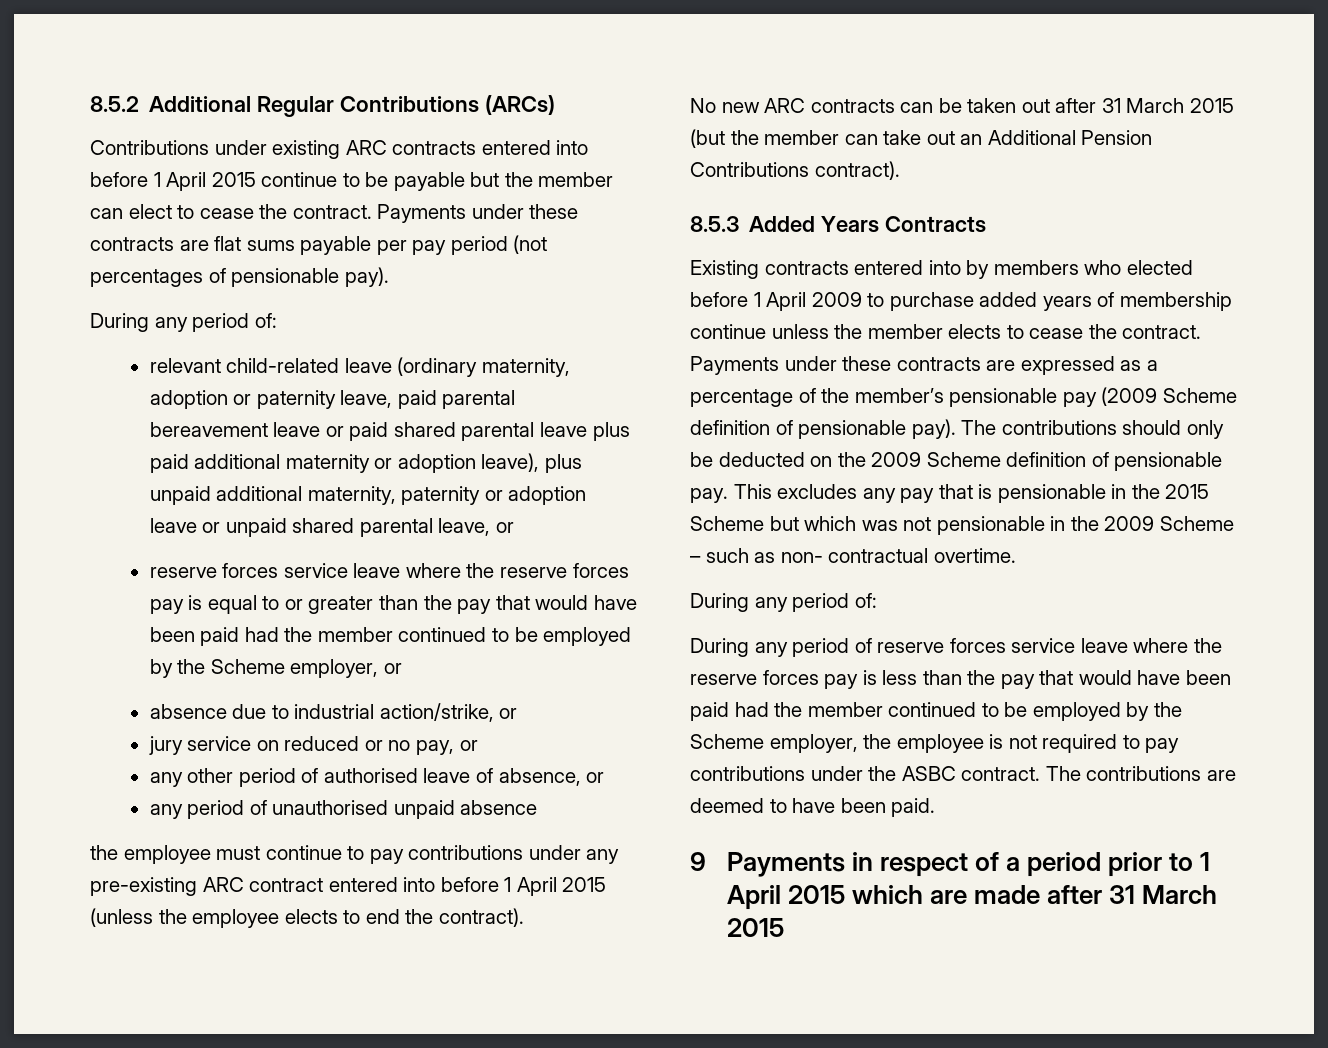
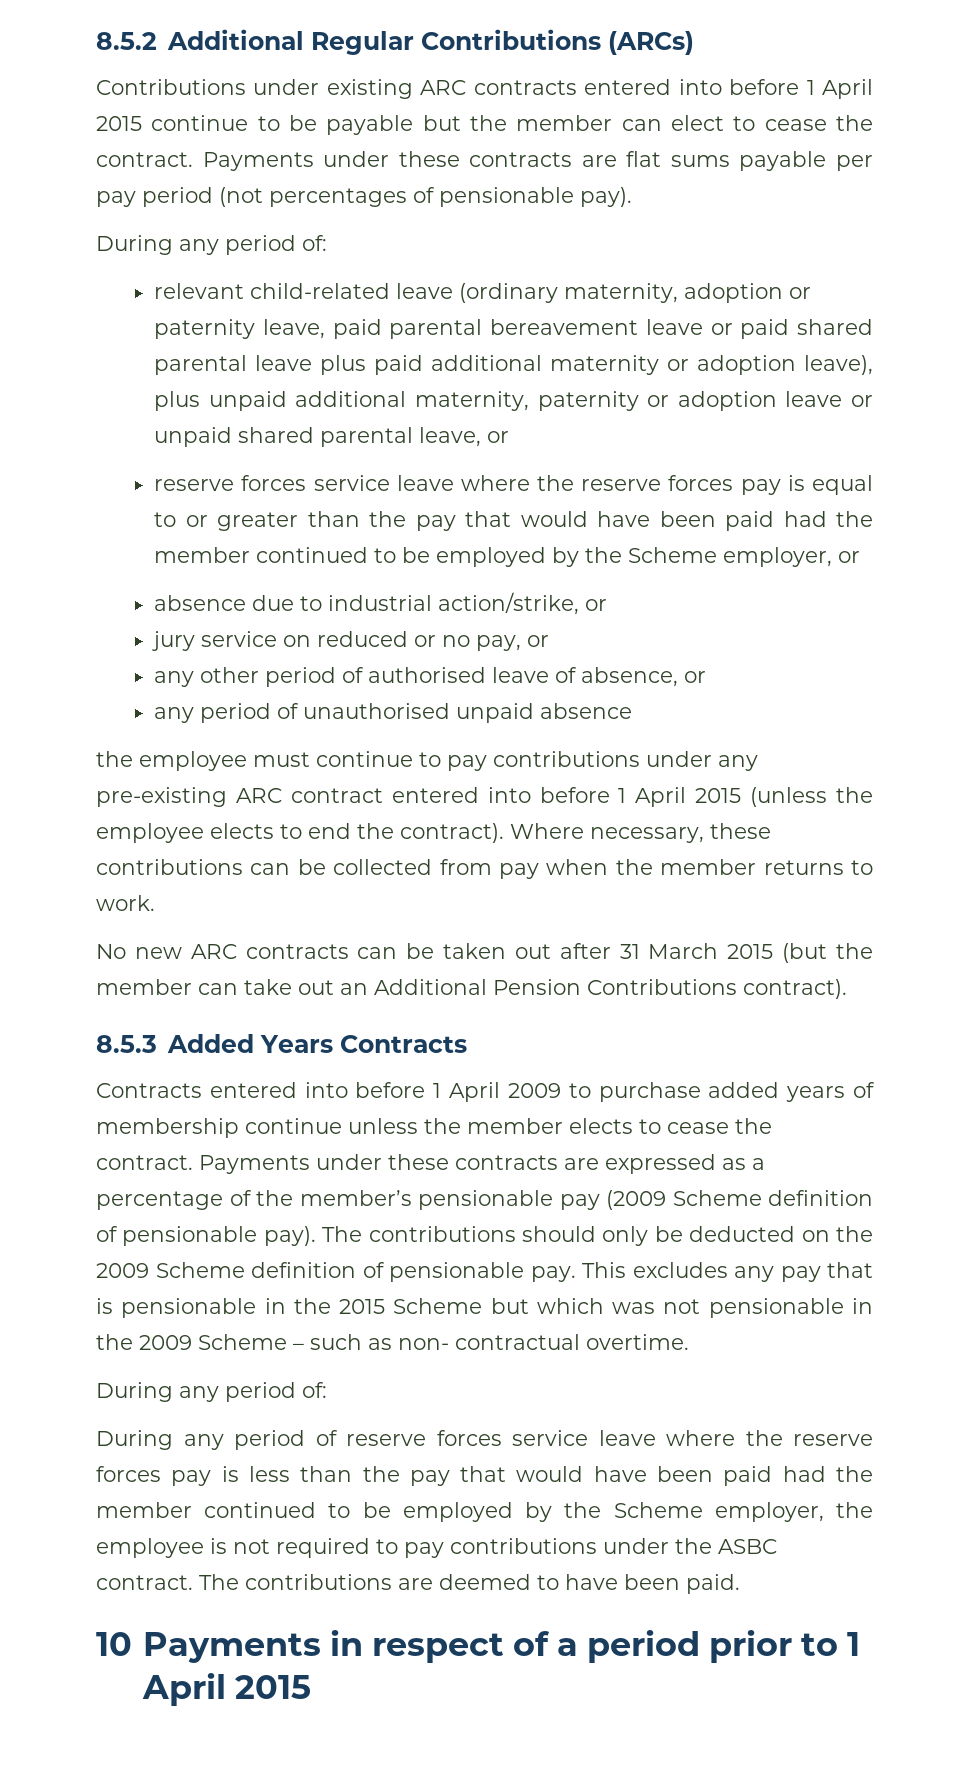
+ Where necessary, these contributions can be collected from pay when the member returns to work.
- Existing contracts entered into by members who elected before 1 April 2009 to purchase added years of membership continue unless the member elects to cease the contract.
+ Contracts entered into before 1 April 2009 to purchase added years of membership continue unless the member elects to cease the contract.
- 9 Payments in respect of a period prior to 1 April 2015 which are made after 31 March 2015
+ 10 Payments in respect of a period prior to 1 April 2015

